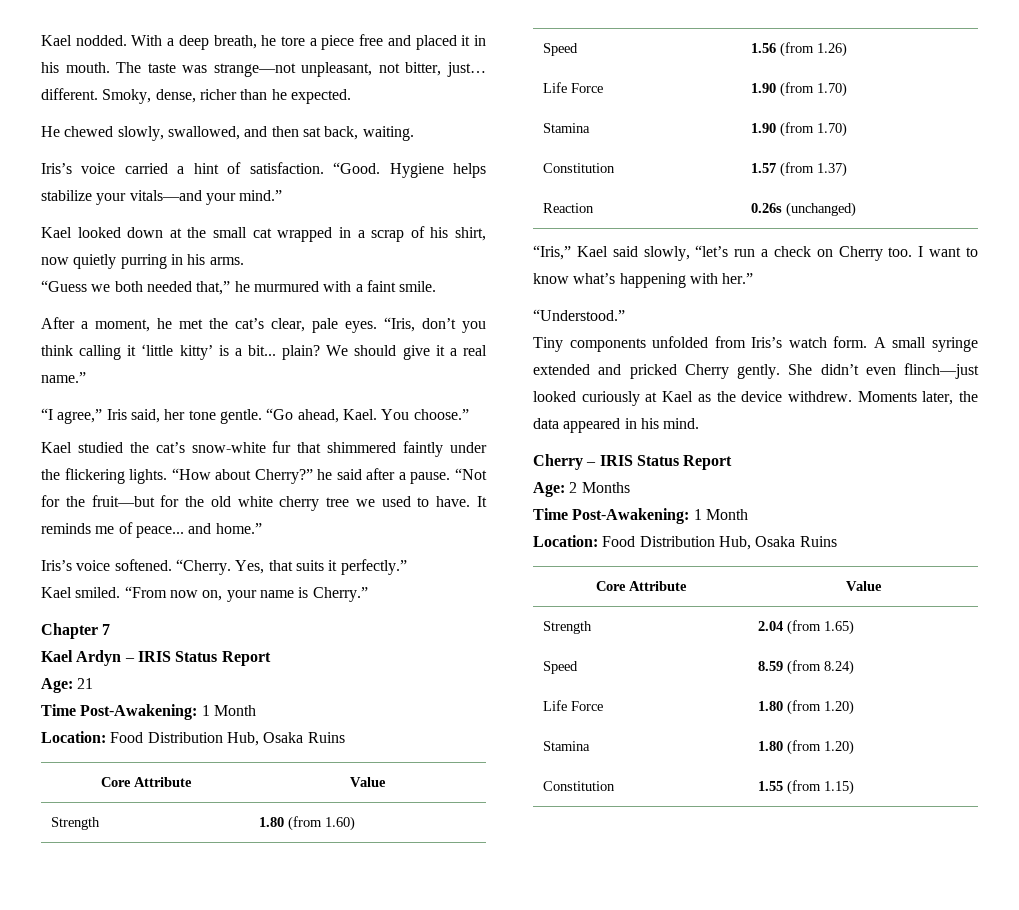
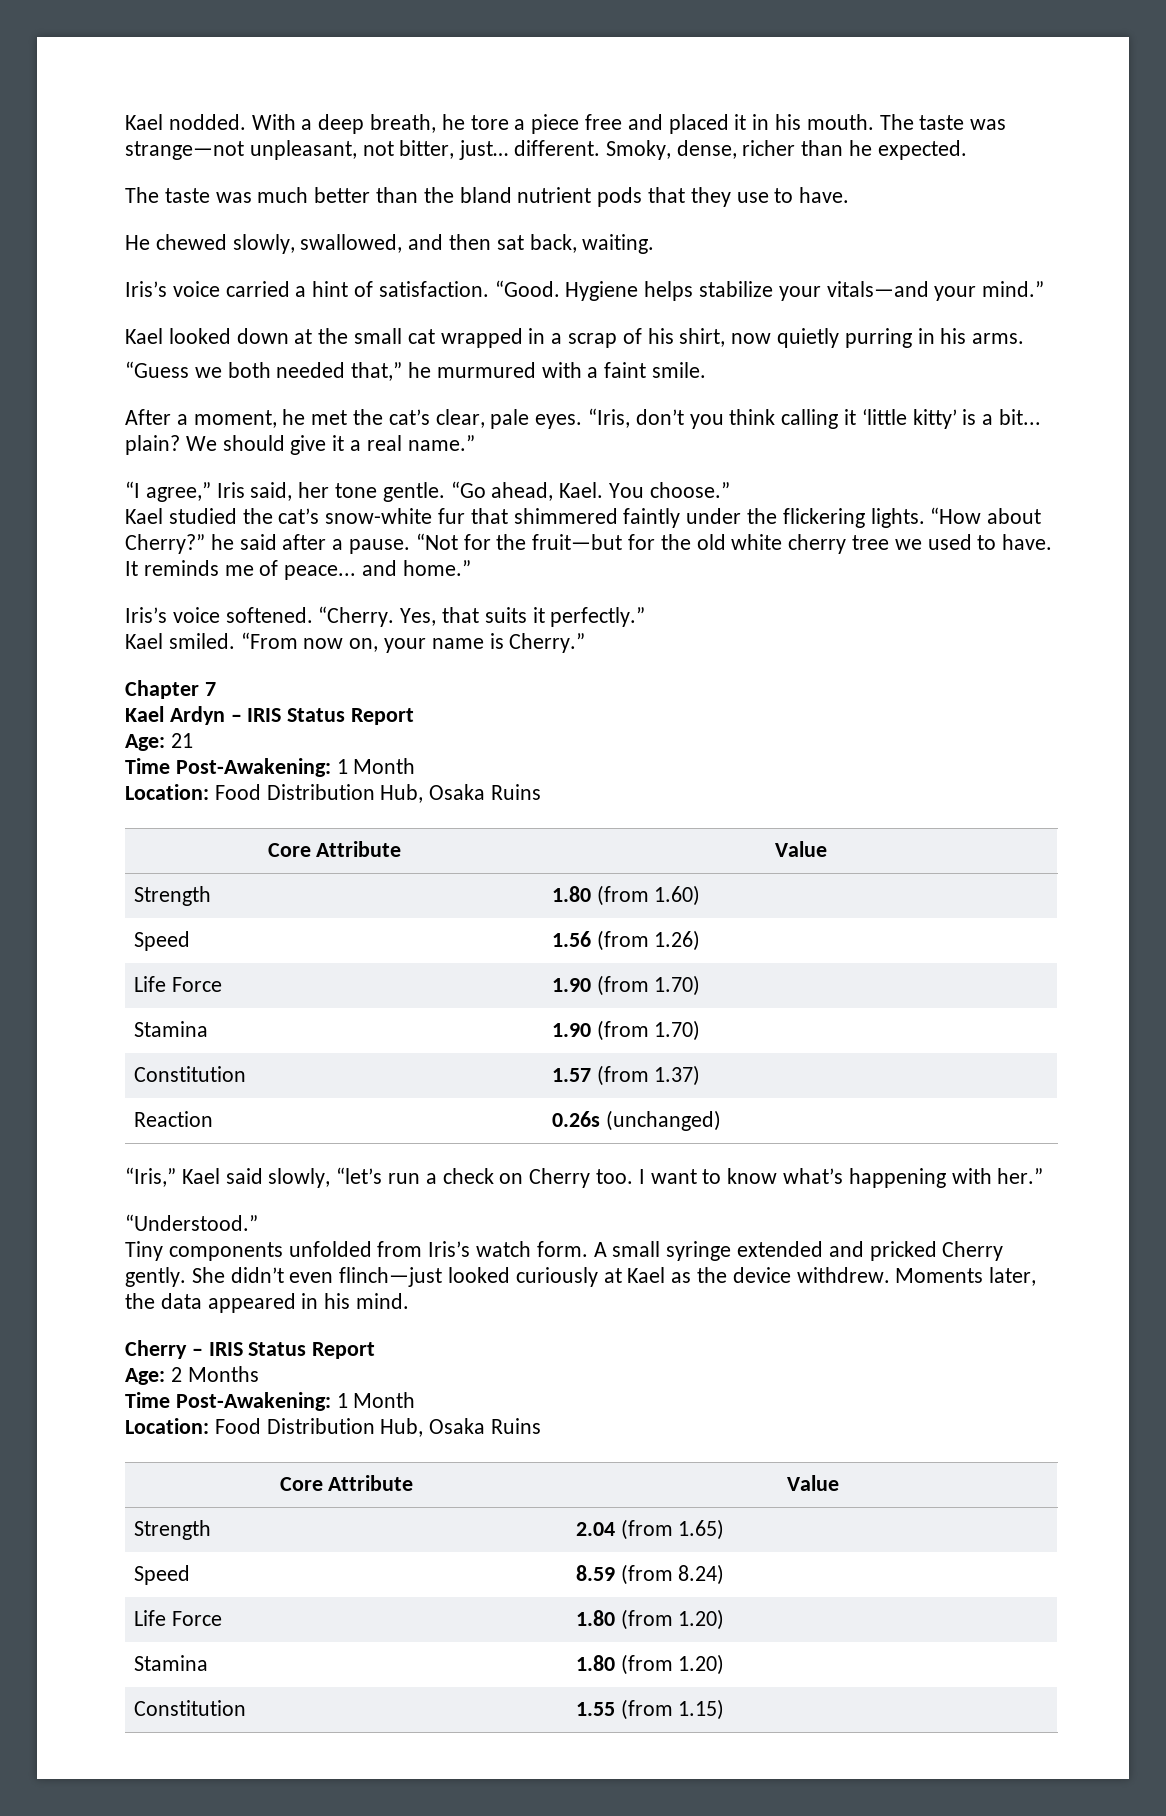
+ The taste was much better than the bland nutrient pods that they use to have.

